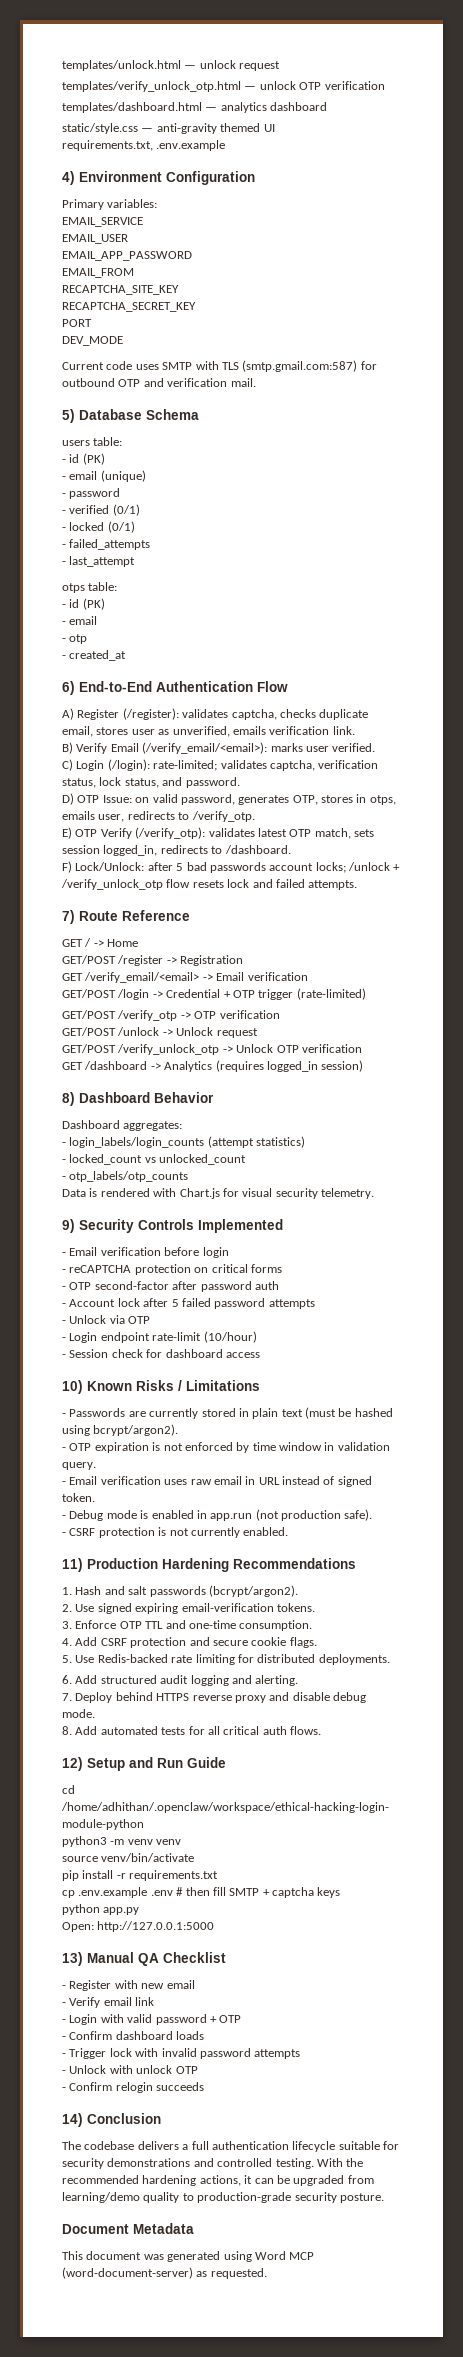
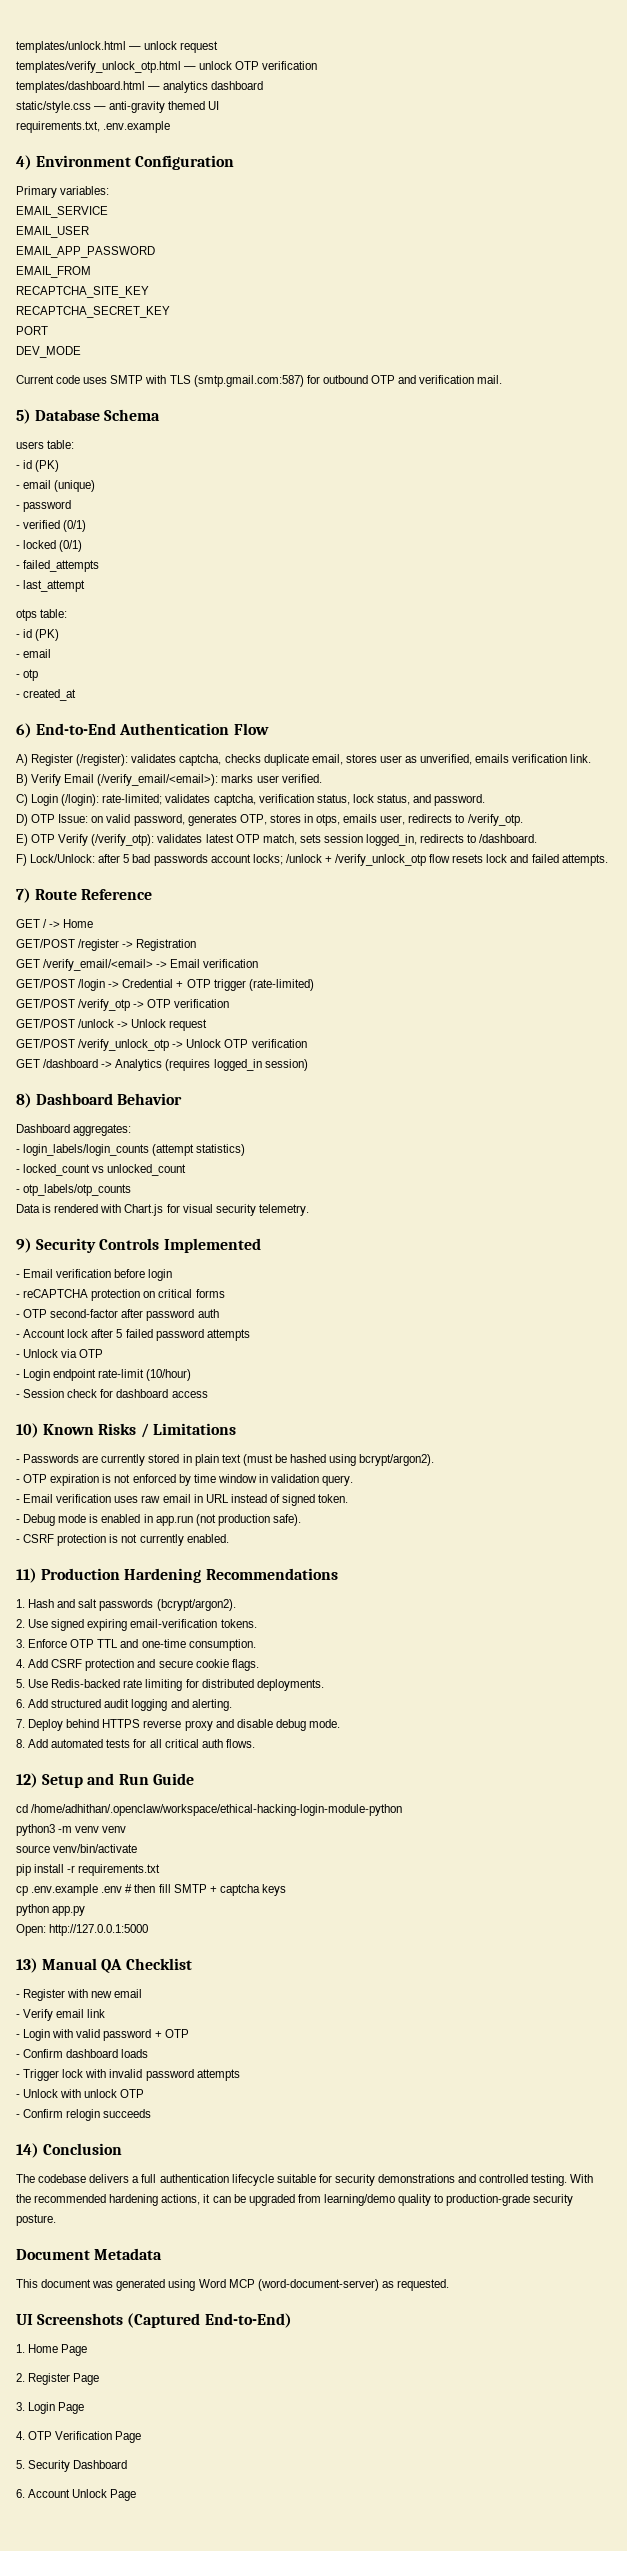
+ UI Screenshots (Captured End-to-End)
+ 1. Home Page
+ 2. Register Page
+ 3. Login Page
+ 4. OTP Verification Page
+ 5. Security Dashboard
+ 6. Account Unlock Page

